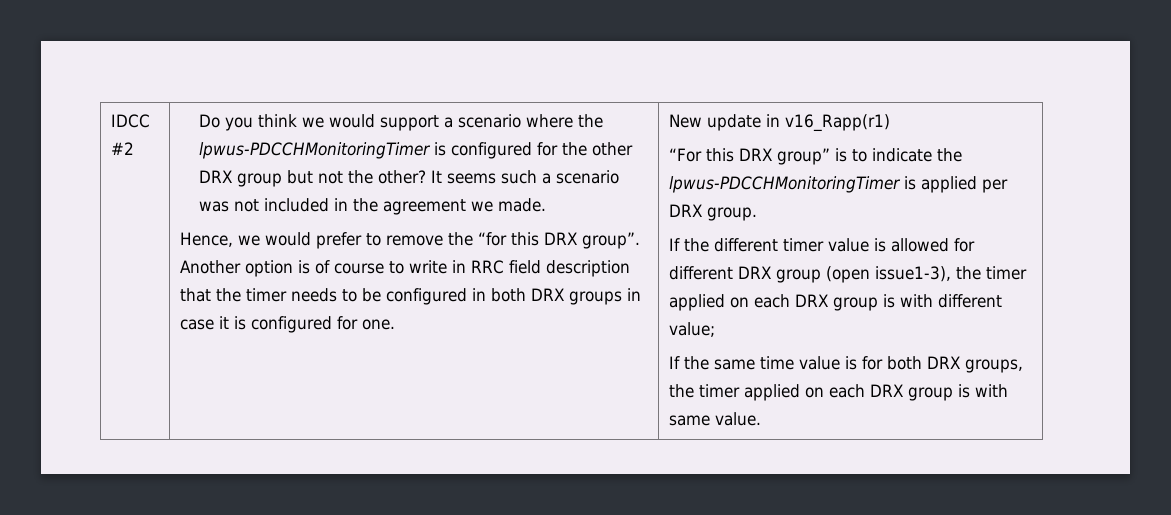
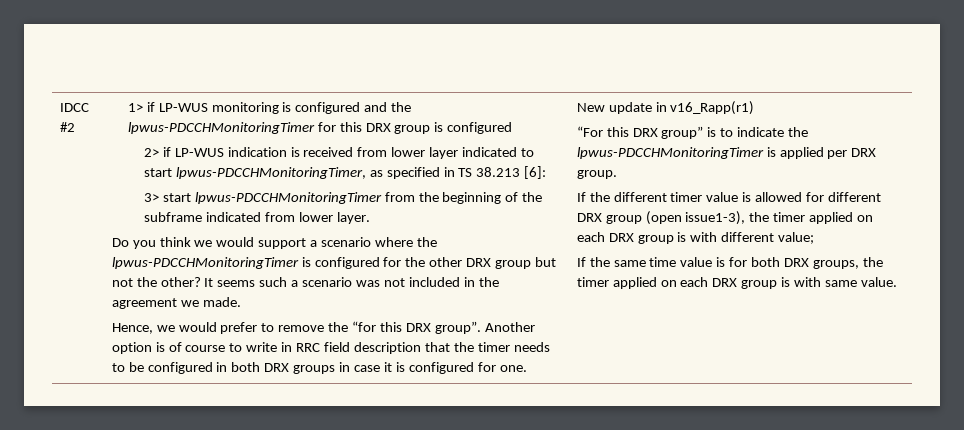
+ 1> if LP-WUS monitoring is configured and the lpwus-PDCCHMonitoringTimer for this DRX group is configured
+ 2> if LP-WUS indication is received from lower layer indicated to start lpwus-PDCCHMonitoringTimer, as specified in TS 38.213 [6]:
+ 3> start lpwus-PDCCHMonitoringTimer from the beginning of the subframe indicated from lower layer.

